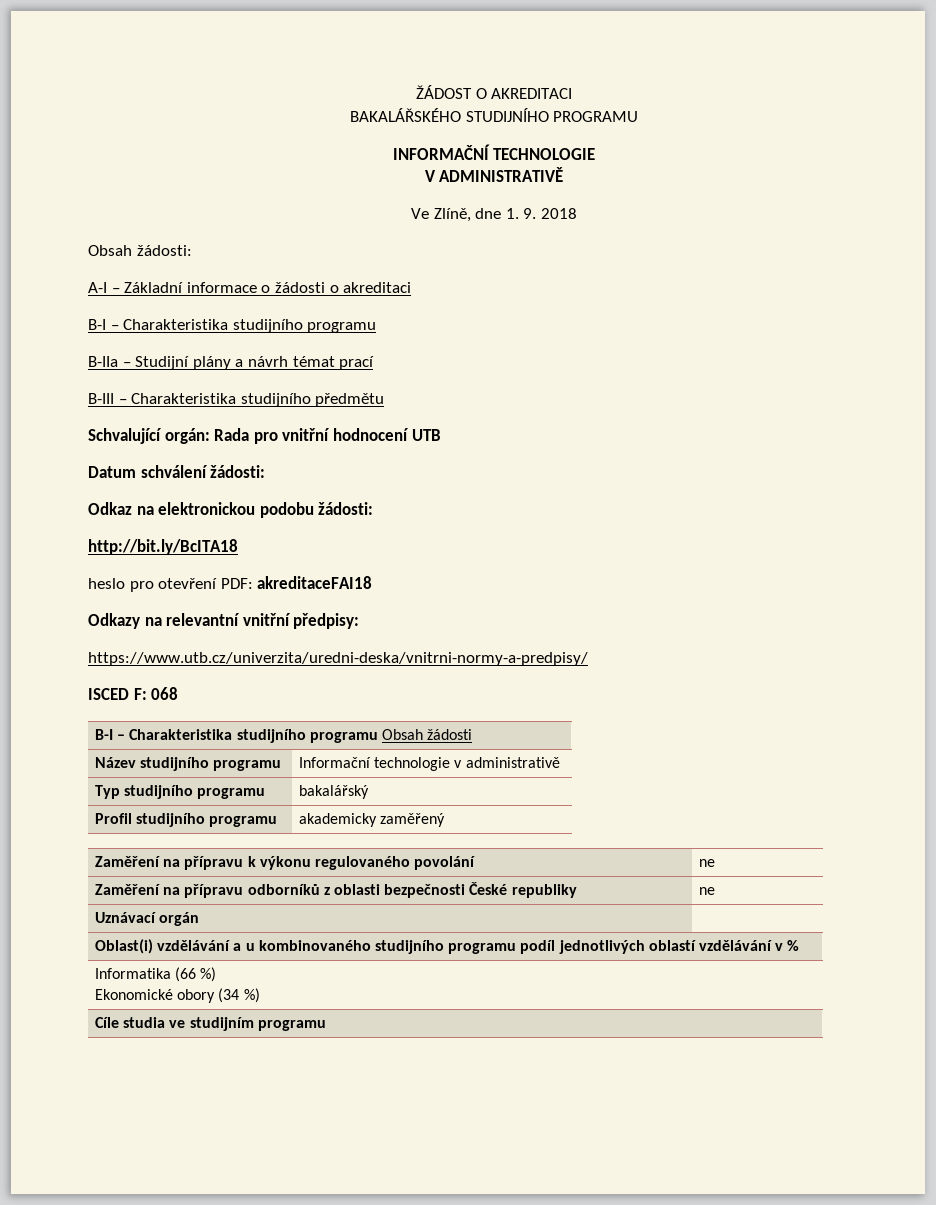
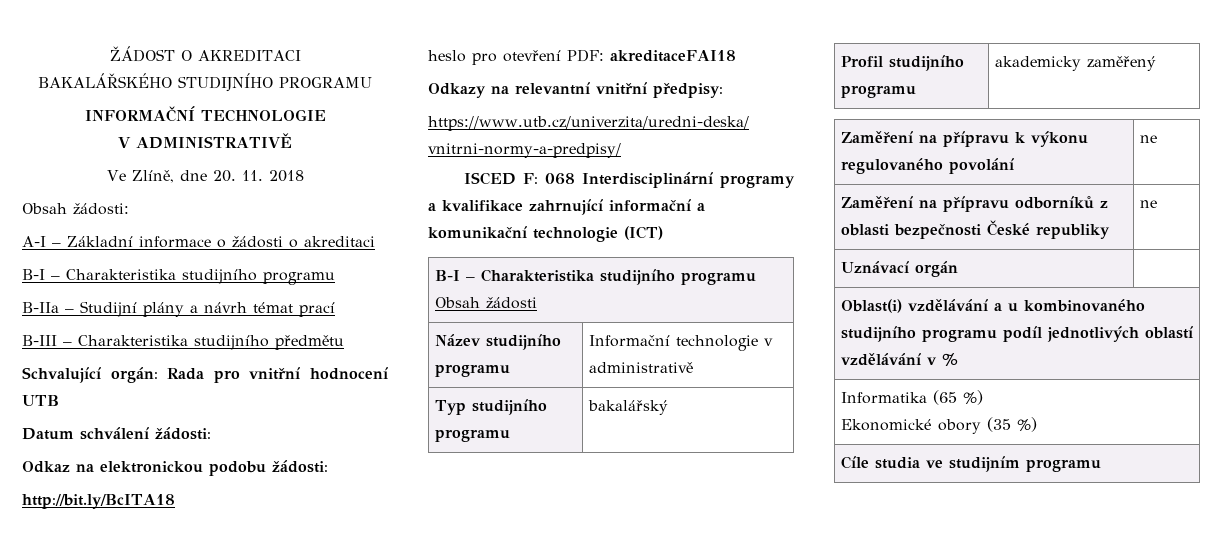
- Ve Zlíně, dne 1. 9. 2018
+ Ve Zlíně, dne 20. 11. 2018
- ISCED F: 068
+ ISCED F: 068 Interdisciplinární programy a kvalifikace zahrnující informační a komunikační technologie (ICT)
- Informatika (66 %)
- Ekonomické obory (34 %)
+ Informatika (65 %)
+ Ekonomické obory (35 %)

